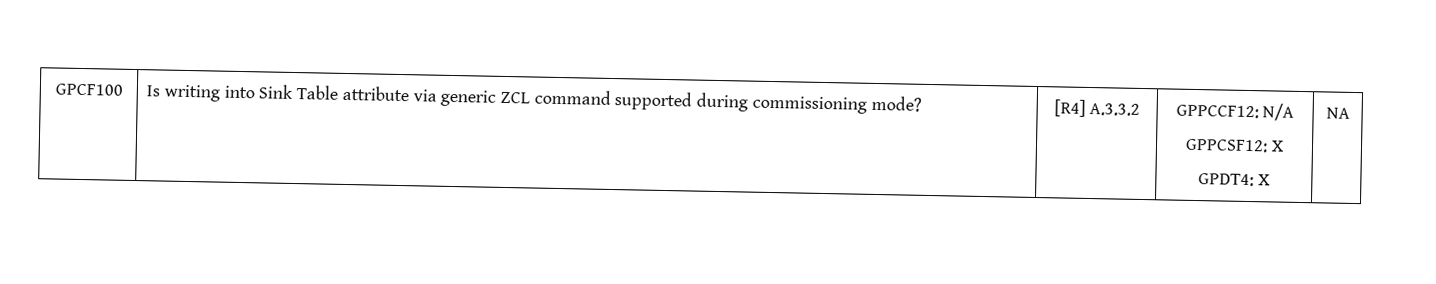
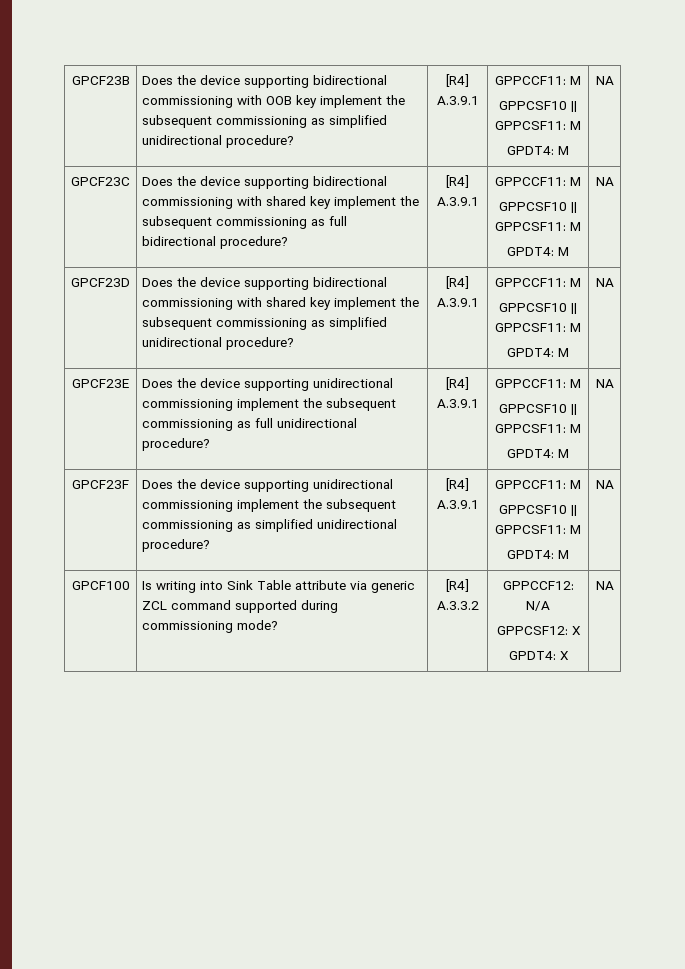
+ GPCF23B | Does the device supporting bidirectional commissioning with OOB key implement the subsequent commissioning as simplified unidirectional procedure? | [R4] A.3.9.1 | GPPCCF11: M
+ GPPCSF10 || GPPCSF11: M
+ GPDT4: M | NA
+ GPCF23C | Does the device supporting bidirectional commissioning with shared key implement the subsequent commissioning as full bidirectional procedure? | [R4] A.3.9.1 | GPPCCF11: M
+ GPPCSF10 || GPPCSF11: M
+ GPDT4: M | NA
+ GPCF23D | Does the device supporting bidirectional commissioning with shared key implement the subsequent commissioning as simplified unidirectional procedure? | [R4] A.3.9.1 | GPPCCF11: M
+ GPPCSF10 || GPPCSF11: M
+ GPDT4: M | NA
+ GPCF23E | Does the device supporting unidirectional commissioning implement the subsequent commissioning as full unidirectional procedure? | [R4] A.3.9.1 | GPPCCF11: M
+ GPPCSF10 || GPPCSF11: M
+ GPDT4: M | NA
+ GPCF23F | Does the device supporting unidirectional commissioning implement the subsequent commissioning as simplified unidirectional procedure? | [R4] A.3.9.1 | GPPCCF11: M
+ GPPCSF10 || GPPCSF11: M
+ GPDT4: M | NA

